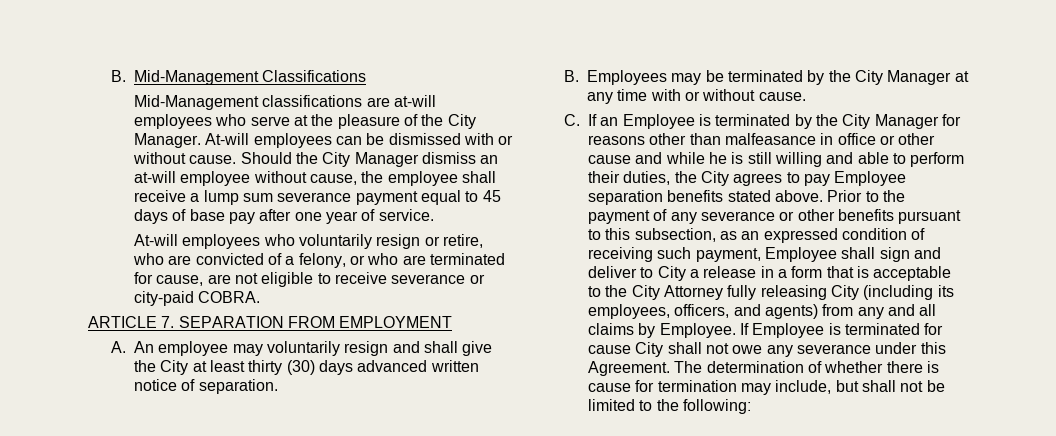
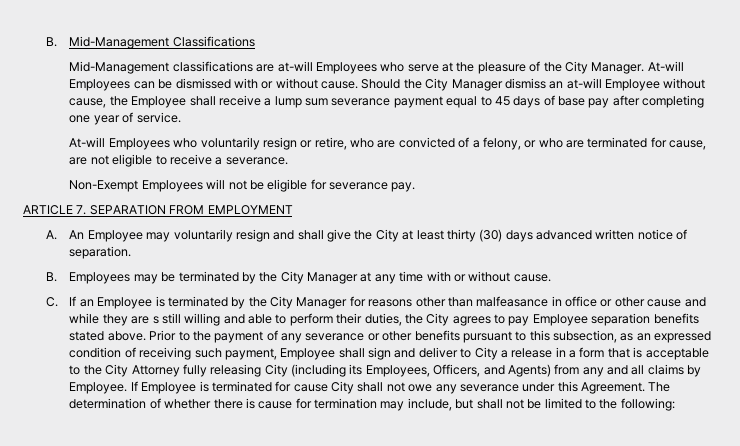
- Mid-Management classifications are at-will employees who serve at the pleasure of the City Manager.
+ Mid-Management classifications are at-will Employees who serve at the pleasure of the City Manager.
- At-will employees can be dismissed with or without cause.
+ At-will Employees can be dismissed with or without cause.
- Should the City Manager dismiss an at-will employee without cause, the employee shall receive a lump sum severance payment equal to 45 days of base pay after one year of service.
+ Should the City Manager dismiss an at-will Employee without cause, the Employee shall receive a lump sum severance payment equal to 45 days of base pay after completing one year of service.
- At-will employees who voluntarily resign or retire, who are convicted of a felony, or who are terminated for cause, are not eligible to receive severance or city-paid COBRA.
+ At-will Employees who voluntarily resign or retire, who are convicted of a felony, or who are terminated for cause, are not eligible to receive a severance.
+ Non-Exempt Employees will not be eligible for severance pay.
- A. An employee may voluntarily resign and shall give the City at least thirty (30) days advanced written notice of separation.
+ A. An Employee may voluntarily resign and shall give the City at least thirty (30) days advanced written notice of separation.
- C. If an Employee is terminated by the City Manager for reasons other than malfeasance in office or other cause and while he is still willing and able to perform their duties, the City agrees to pay Employee separation benefits stated above.
+ C. If an Employee is terminated by the City Manager for reasons other than malfeasance in office or other cause and while they are s still willing and able to perform their duties, the City agrees to pay Employee separation benefits stated above.
- Prior to the payment of any severance or other benefits pursuant to this subsection, as an expressed condition of receiving such payment, Employee shall sign and deliver to City a release in a form that is acceptable to the City Attorney fully releasing City (including its employees, officers, and agents) from any and all claims by Employee.
+ Prior to the payment of any severance or other benefits pursuant to this subsection, as an expressed condition of receiving such payment, Employee shall sign and deliver to City a release in a form that is acceptable to the City Attorney fully releasing City (including its Employees, Officers, and Agents) from any and all claims by Employee.

